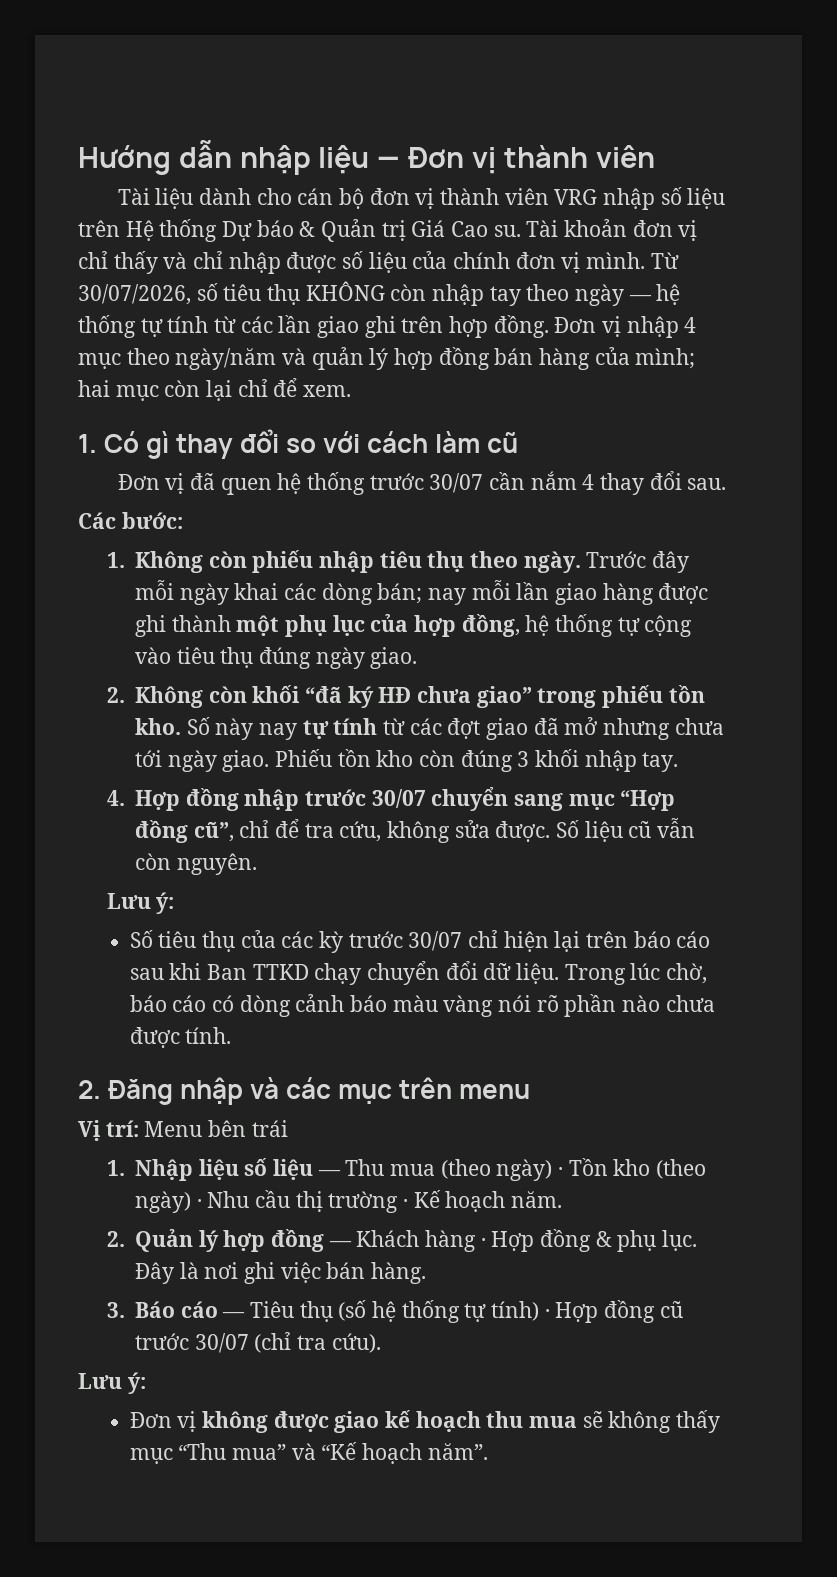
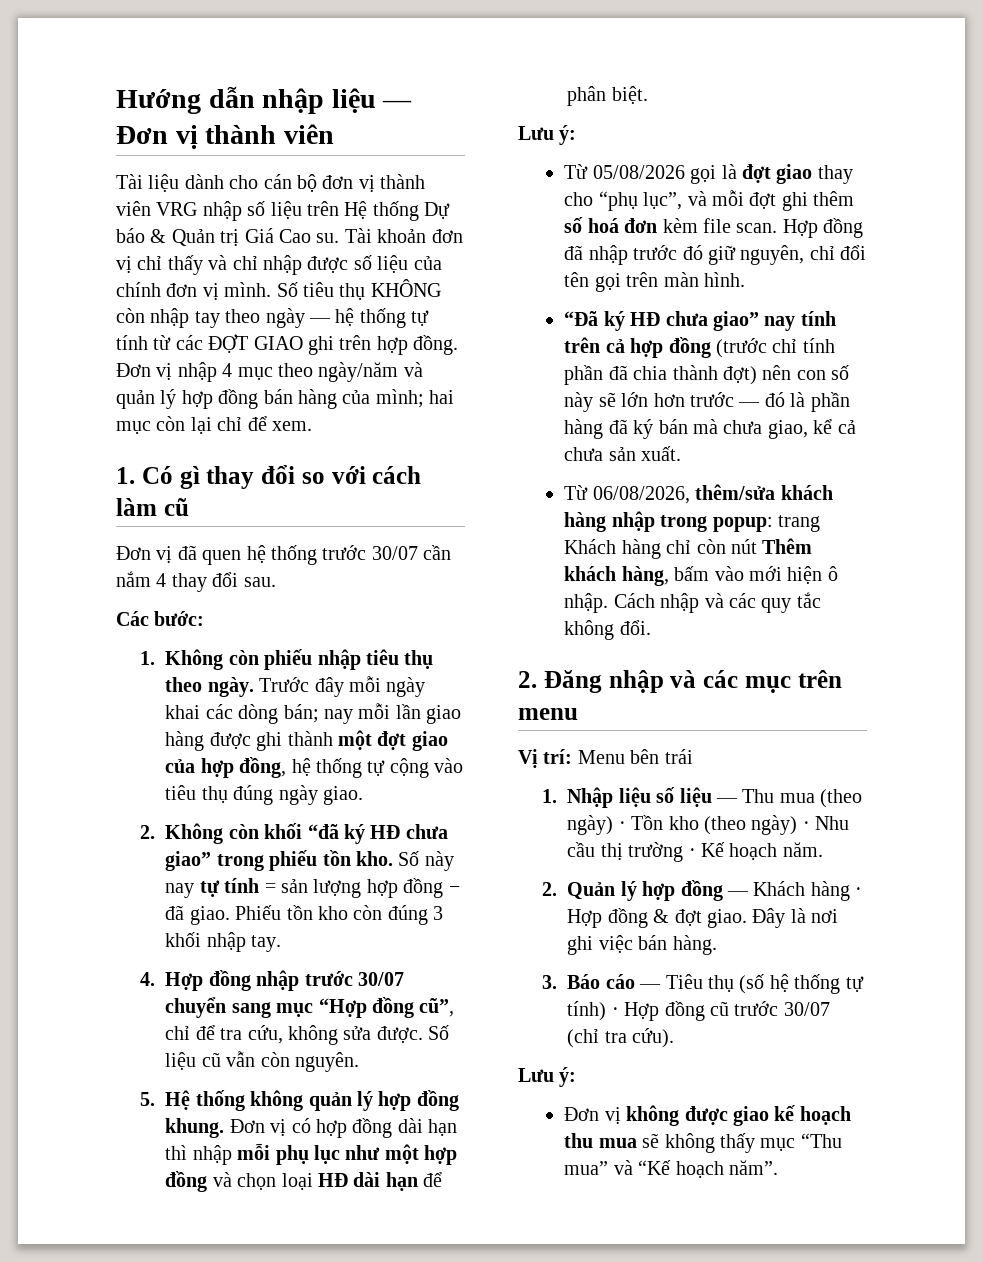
- Từ 30/07/2026, số tiêu thụ KHÔNG còn nhập tay theo ngày — hệ thống tự tính từ các lần giao ghi trên hợp đồng.
+ Số tiêu thụ KHÔNG còn nhập tay theo ngày — hệ thống tự tính từ các ĐỢT GIAO ghi trên hợp đồng.
- Trước đây mỗi ngày khai các dòng bán; nay mỗi lần giao hàng được ghi thành một phụ lục của hợp đồng, hệ thống tự cộng vào tiêu thụ đúng ngày giao.
+ Trước đây mỗi ngày khai các dòng bán; nay mỗi lần giao hàng được ghi thành một đợt giao của hợp đồng, hệ thống tự cộng vào tiêu thụ đúng ngày giao.
- Số này nay tự tính từ các đợt giao đã mở nhưng chưa tới ngày giao.
+ Số này nay tự tính = sản lượng hợp đồng − đã giao.
  Số liệu cũ vẫn còn nguyên.
+ 5. Hệ thống không quản lý hợp đồng khung. Đơn vị có hợp đồng dài hạn thì nhập mỗi phụ lục như một hợp đồng và chọn loại HĐ dài hạn để phân biệt.
  Lưu ý:
- Số tiêu thụ của các kỳ trước 30/07 chỉ hiện lại trên báo cáo sau khi Ban TTKD chạy chuyển đổi dữ liệu. Trong lúc chờ, báo cáo có dòng cảnh báo màu vàng nói rõ phần nào chưa được tính.
+ Từ 05/08/2026 gọi là đợt giao thay cho “phụ lục”, và mỗi đợt ghi thêm số hoá đơn kèm file scan. Hợp đồng đã nhập trước đó giữ nguyên, chỉ đổi tên gọi trên màn hình.
+ “Đã ký HĐ chưa giao” nay tính trên cả hợp đồng (trước chỉ tính phần đã chia thành đợt) nên con số này sẽ lớn hơn trước — đó là phần hàng đã ký bán mà chưa giao, kể cả chưa sản xuất.
+ Từ 06/08/2026, thêm/sửa khách hàng nhập trong popup: trang Khách hàng chỉ còn nút Thêm khách hàng, bấm vào mới hiện ô nhập. Cách nhập và các quy tắc không đổi.
- 2. Quản lý hợp đồng — Khách hàng · Hợp đồng & phụ lục.
+ 2. Quản lý hợp đồng — Khách hàng · Hợp đồng & đợt giao.

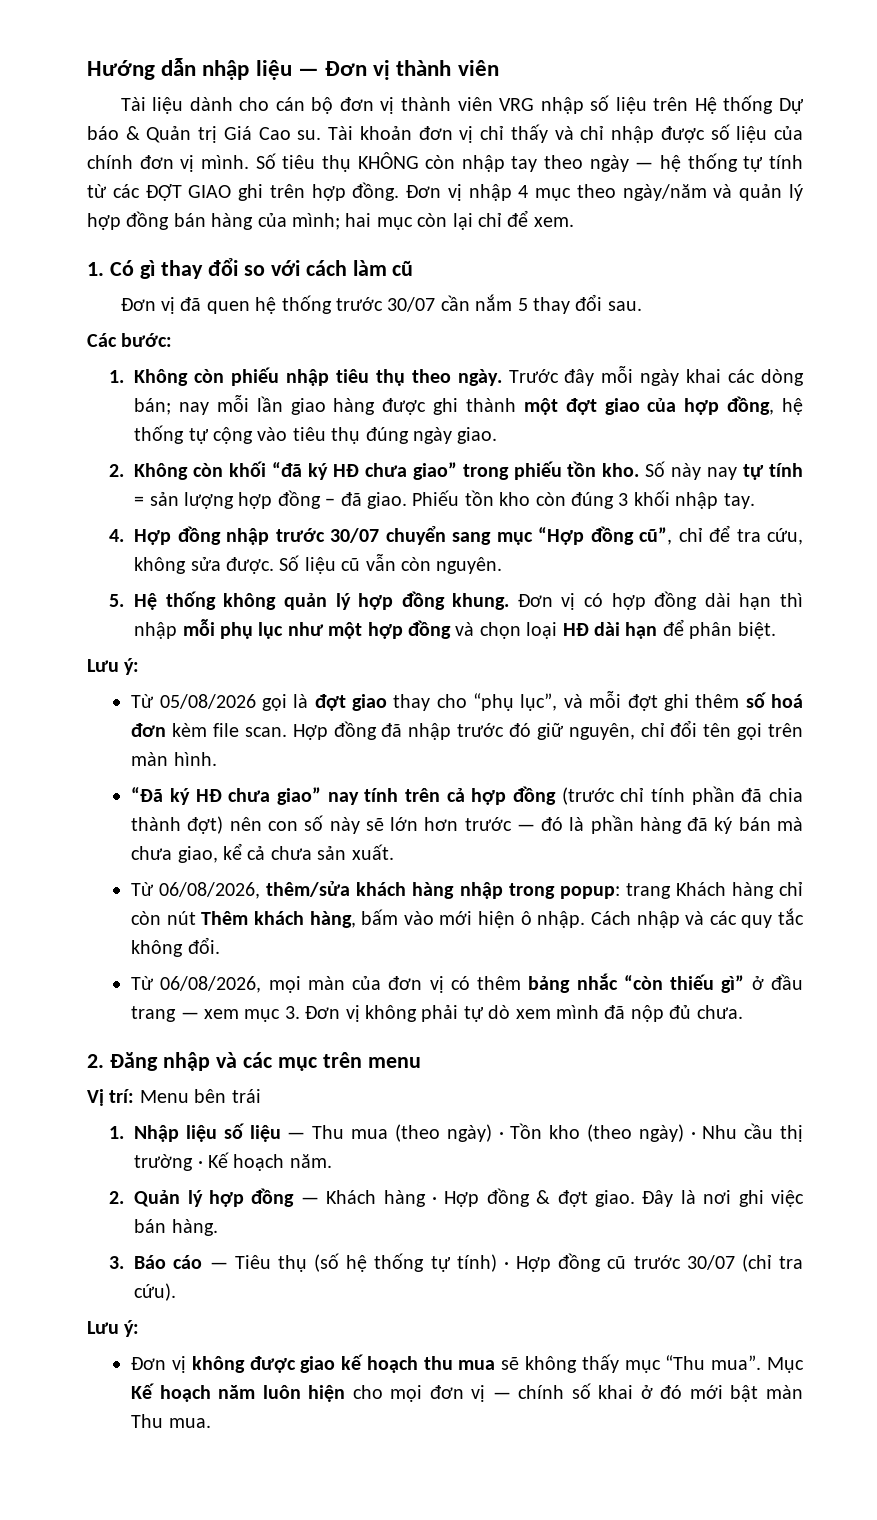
- Đơn vị đã quen hệ thống trước 30/07 cần nắm 4 thay đổi sau.
+ Đơn vị đã quen hệ thống trước 30/07 cần nắm 5 thay đổi sau.
+ Từ 06/08/2026, mọi màn của đơn vị có thêm bảng nhắc “còn thiếu gì” ở đầu trang — xem mục 3. Đơn vị không phải tự dò xem mình đã nộp đủ chưa.
- Đơn vị không được giao kế hoạch thu mua sẽ không thấy mục “Thu mua” và “Kế hoạch năm”.
+ Đơn vị không được giao kế hoạch thu mua sẽ không thấy mục “Thu mua”. Mục Kế hoạch năm luôn hiện cho mọi đơn vị — chính số khai ở đó mới bật màn Thu mua.

